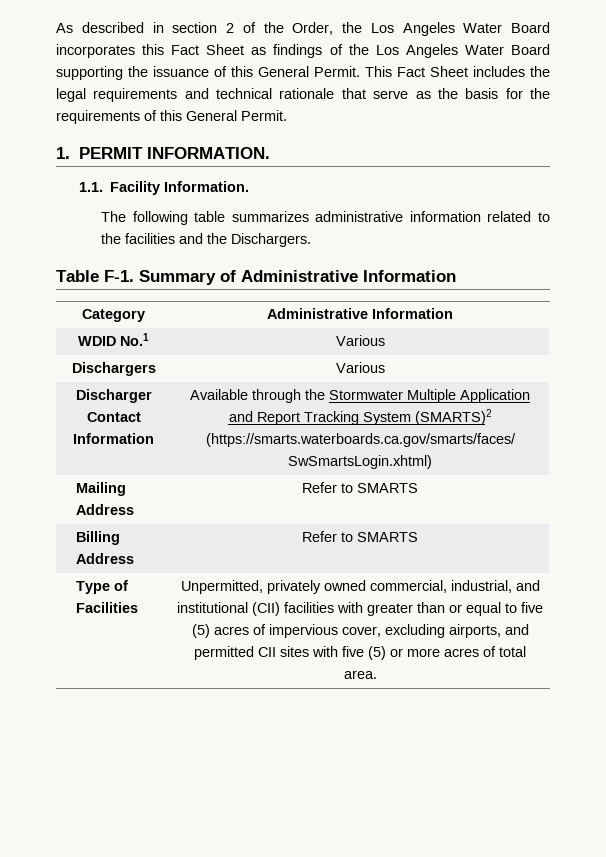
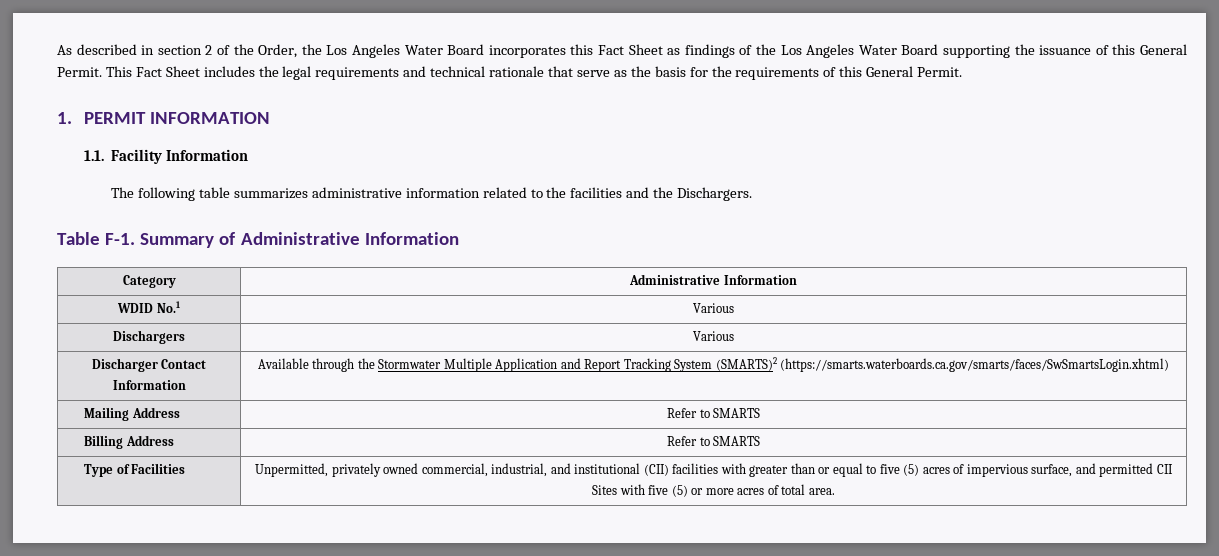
- 1. PERMIT INFORMATION.
+ 1. PERMIT INFORMATION
- 1.1. Facility Information.
+ 1.1. Facility Information
- Type of Facilities | Unpermitted, privately owned commercial, industrial, and institutional (CII) facilities with greater than or equal to five (5) acres of impervious cover, excluding airports, and permitted CII sites with five (5) or more acres of total area.
+ Type of Facilities | Unpermitted, privately owned commercial, industrial, and institutional (CII) facilities with greater than or equal to five (5) acres of impervious surface, and permitted CII Sites with five (5) or more acres of total area.

